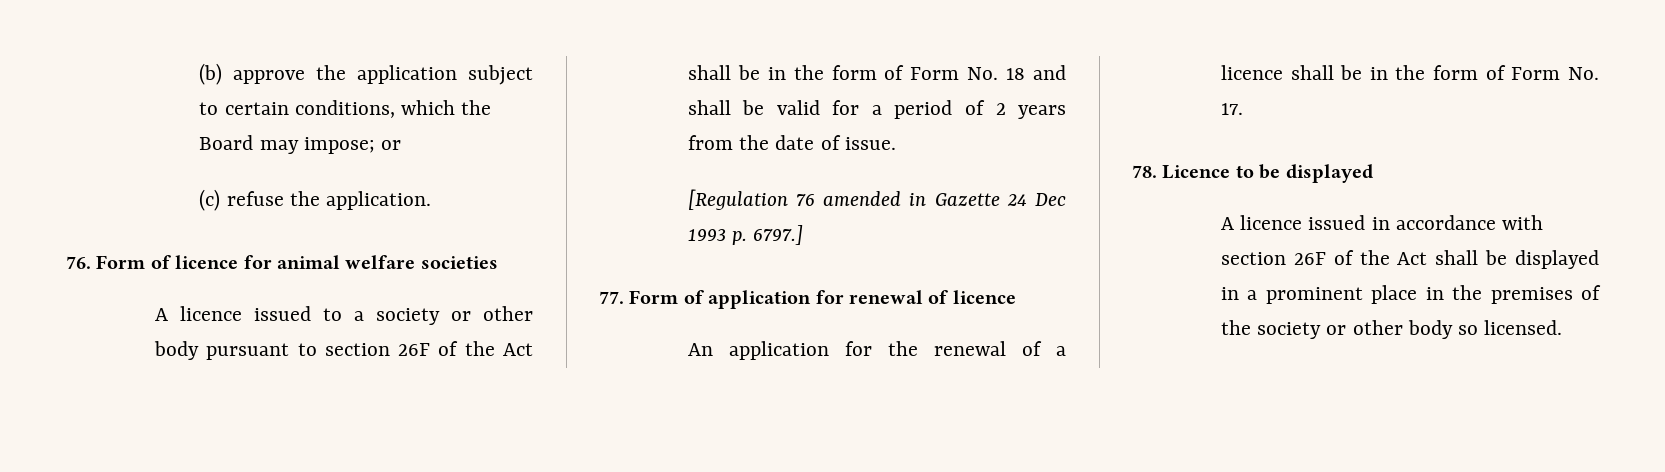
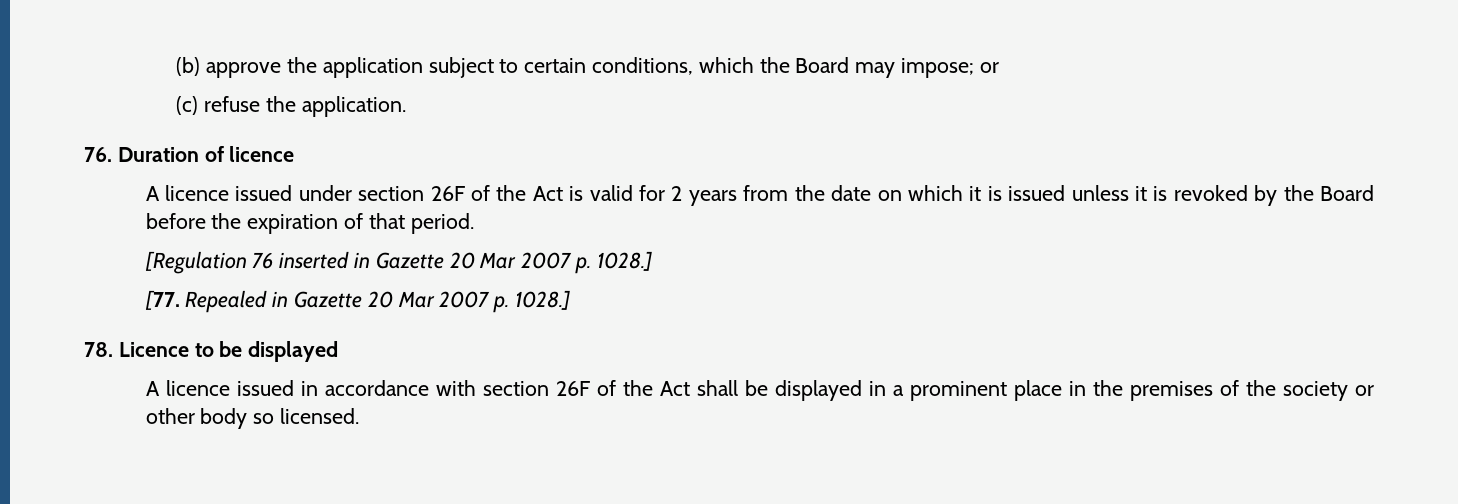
- 76. Form of licence for animal welfare societies
- A licence issued to a society or other body pursuant to section 26F of the Act shall be in the form of Form No. 18 and shall be valid for a period of 2 years from the date of issue.
+ 76. Duration of licence
+ A licence issued under section 26F of the Act is valid for 2 years from the date on which it is issued unless it is revoked by the Board before the expiration of that period.
- [Regulation 76 amended in Gazette 24 Dec 1993 p. 6797.]
- 77. Form of application for renewal of licence
- An application for the renewal of a licence shall be in the form of Form No. 17.
+ [Regulation 76 inserted in Gazette 20 Mar 2007 p. 1028.]
+ [77. Repealed in Gazette 20 Mar 2007 p. 1028.]

